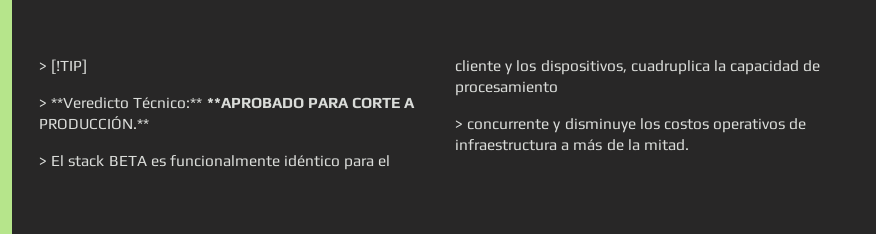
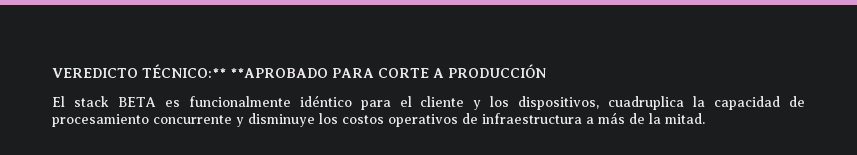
- > [!TIP]
- > **Veredicto Técnico:** **APROBADO PARA CORTE A PRODUCCIÓN.**
- > El stack BETA es funcionalmente idéntico para el cliente y los dispositivos, cuadruplica la capacidad de procesamiento
- > concurrente y disminuye los costos operativos de infraestructura a más de la mitad.
+ VEREDICTO TÉCNICO:** **APROBADO PARA CORTE A PRODUCCIÓN
+ El stack BETA es funcionalmente idéntico para el cliente y los dispositivos, cuadruplica la capacidad de procesamiento concurrente y disminuye los costos operativos de infraestructura a más de la mitad.

